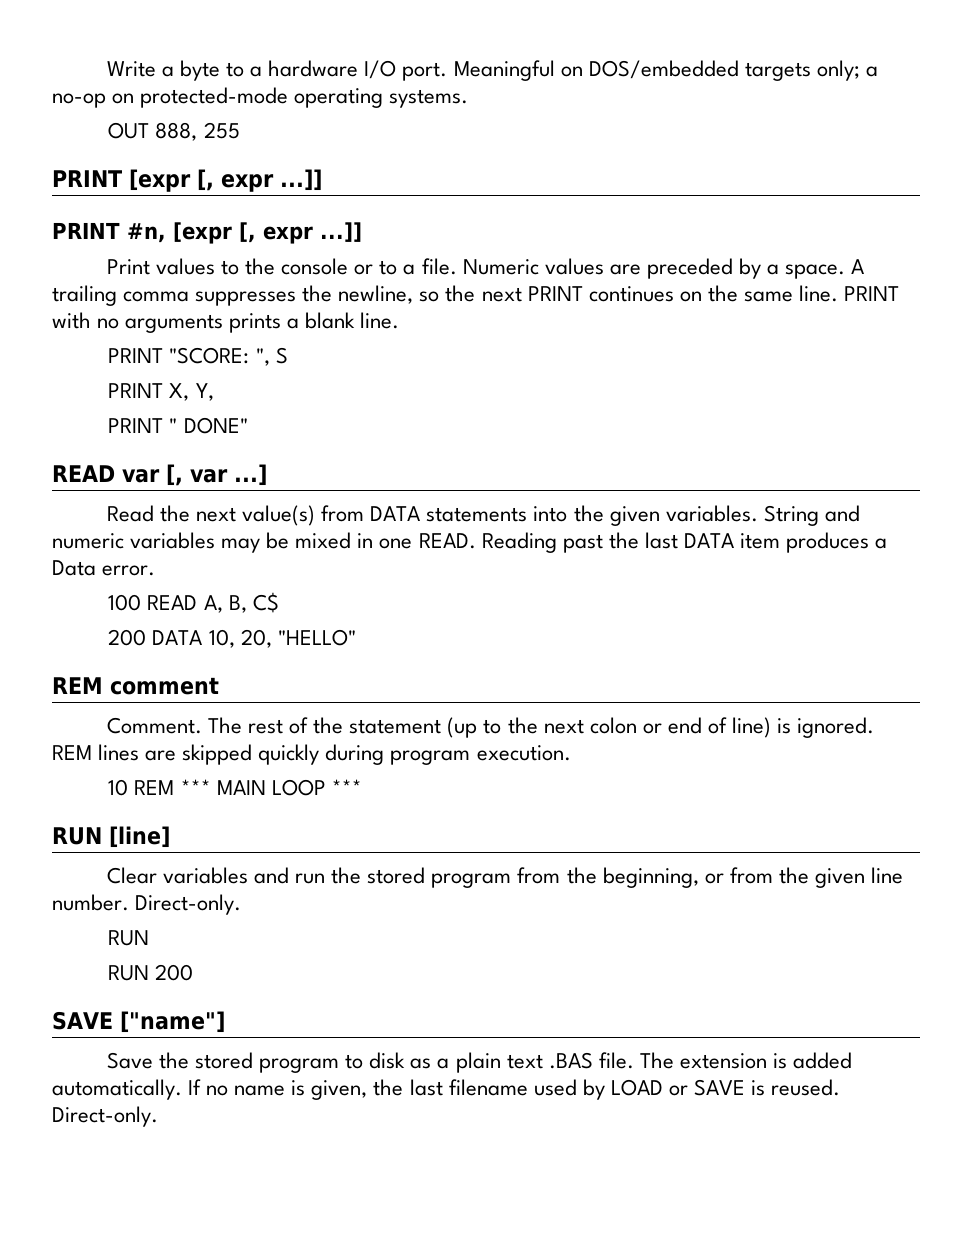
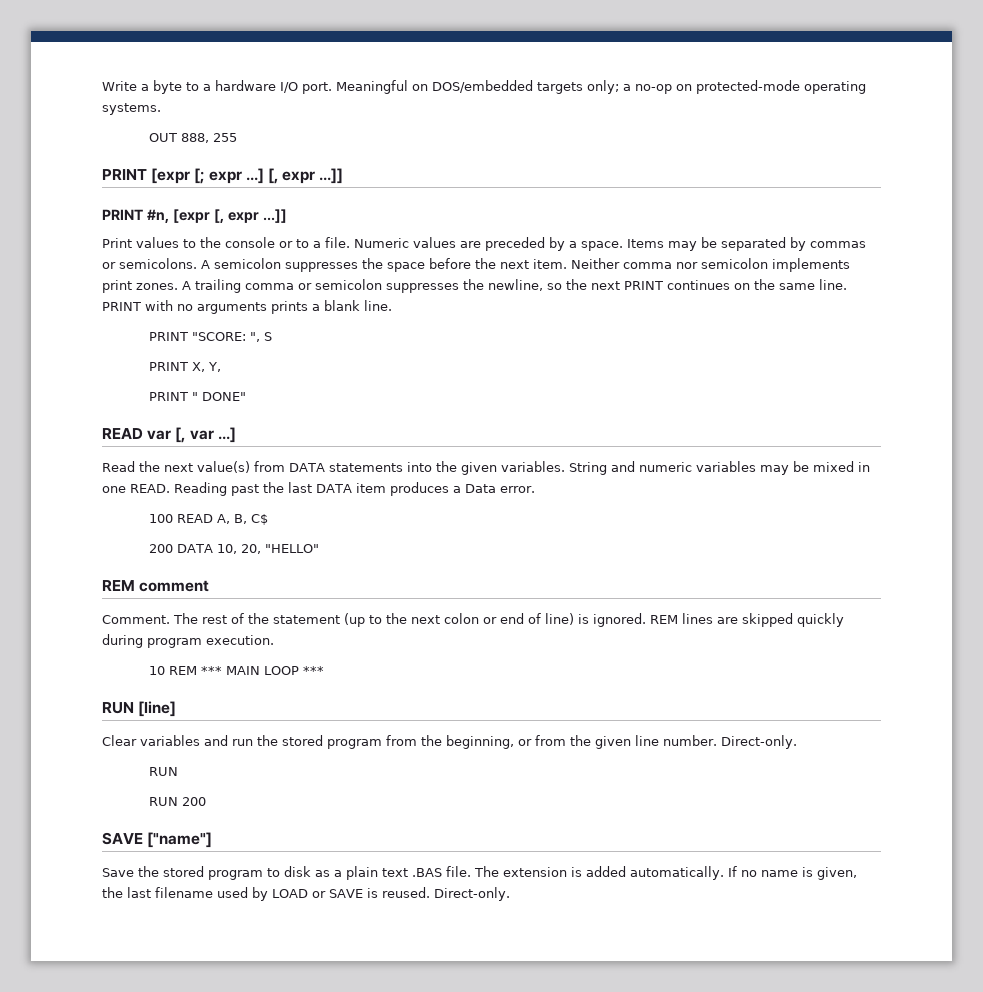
- PRINT [expr [, expr ...]]
+ PRINT [expr [; expr ...] [, expr ...]]
+ Items may be separated by commas or semicolons. A semicolon suppresses the space before the next item. Neither comma nor semicolon implements print zones.
- A trailing comma suppresses the newline, so the next PRINT continues on the same line.
+ A trailing comma or semicolon suppresses the newline, so the next PRINT continues on the same line.

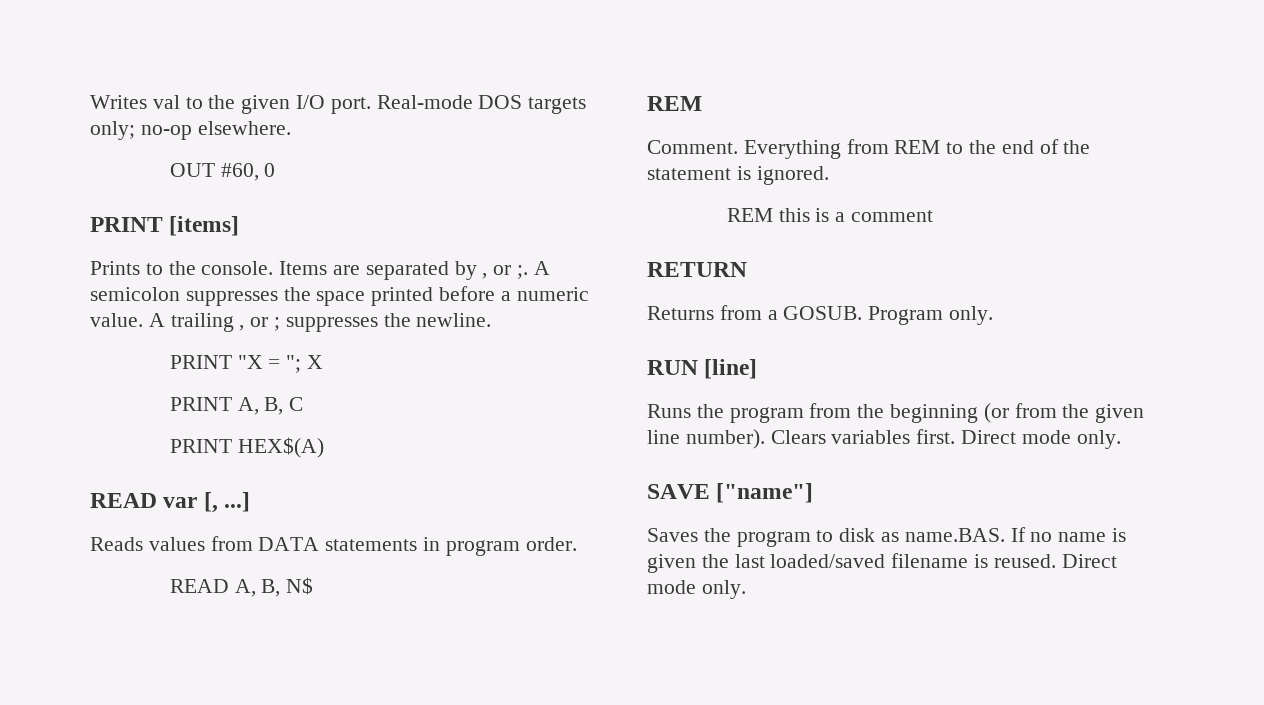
- Write a byte to a hardware I/O port. Meaningful on DOS/embedded targets only; a no-op on protected-mode operating systems.
+ Writes val to the given I/O port. Real-mode DOS targets only; no-op elsewhere.
- OUT 888, 255
- PRINT [expr [; expr ...] [, expr ...]]
- PRINT #n, [expr [, expr ...]]
- Print values to the console or to a file. Numeric values are preceded by a space. Items may be separated by commas or semicolons.
+ OUT #60, 0
+ PRINT [items]
+ Prints to the console. Items are separated by , or ;.
- A semicolon suppresses the space before the next item. Neither comma nor semicolon implements print zones. A trailing comma or semicolon suppresses the newline, so the next PRINT continues on the same line. PRINT with no arguments prints a blank line.
- PRINT "SCORE: ", S
- PRINT X, Y,
- PRINT " DONE"
+ A semicolon suppresses the space printed before a numeric value. A trailing , or ; suppresses the newline.
+ PRINT "X = "; X
+ PRINT A, B, C
+ PRINT HEX$(A)
- READ var [, var ...]
+ READ var [, ...]
- Read the next value(s) from DATA statements into the given variables. String and numeric variables may be mixed in one READ. Reading past the last DATA item produces a Data error.
- 100 READ A, B, C$
- 200 DATA 10, 20, "HELLO"
- REM comment
+ Reads values from DATA statements in program order.
+ READ A, B, N$
+ REM
- The rest of the statement (up to the next colon or end of line) is ignored. REM lines are skipped quickly during program execution.
- 10 REM *** MAIN LOOP ***
+ Everything from REM to the end of the statement is ignored.
+ REM this is a comment
+ RETURN
+ Returns from a GOSUB. Program only.
  RUN [line]
- Clear variables and run the stored program from the beginning, or from the given line number. Direct-only.
- RUN
- RUN 200
+ Runs the program from the beginning (or from the given line number). Clears variables first. Direct mode only.
- Save the stored program to disk as a plain text .BAS file. The extension is added automatically. If no name is given, the last filename used by LOAD or SAVE is reused. Direct-only.
+ Saves the program to disk as name.BAS. If no name is given the last loaded/saved filename is reused. Direct mode only.

